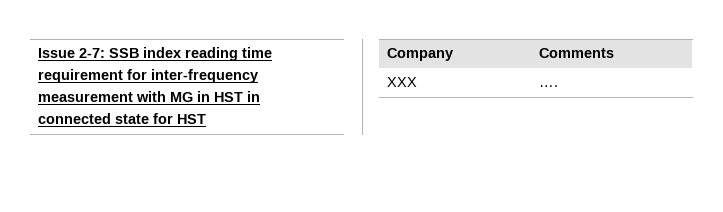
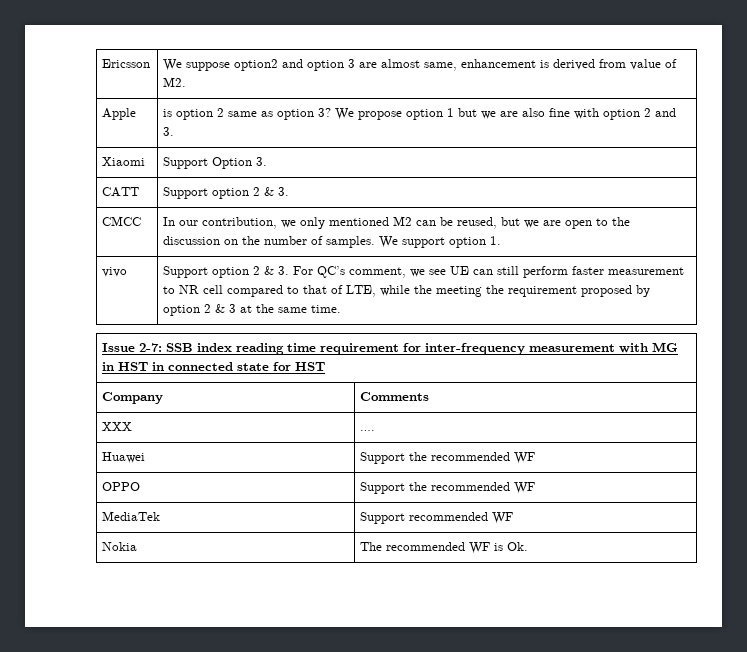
+ Ericsson | We suppose option2 and option 3 are almost same, enhancement is derived from value of M2.
+ Apple | is option 2 same as option 3? We propose option 1 but we are also fine with option 2 and 3.
+ Xiaomi | Support Option 3.
+ CATT | Support option 2 & 3.
+ CMCC | In our contribution, we only mentioned M2 can be reused, but we are open to the discussion on the number of samples. We support option 1.
+ vivo | Support option 2 & 3. For QC’s comment, we see UE can still perform faster measurement to NR cell compared to that of LTE, while the meeting the requirement proposed by option 2 & 3 at the same time.
+ Huawei | Support the recommended WF
+ OPPO | Support the recommended WF
+ MediaTek | Support recommended WF
+ Nokia | The recommended WF is Ok.

